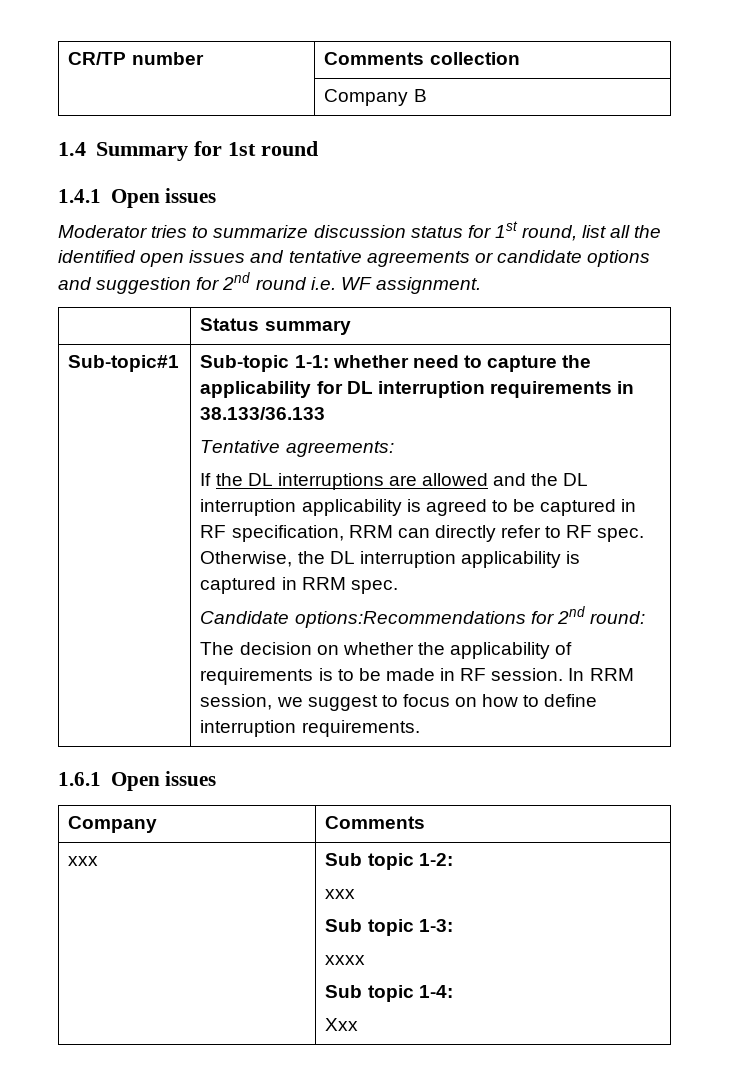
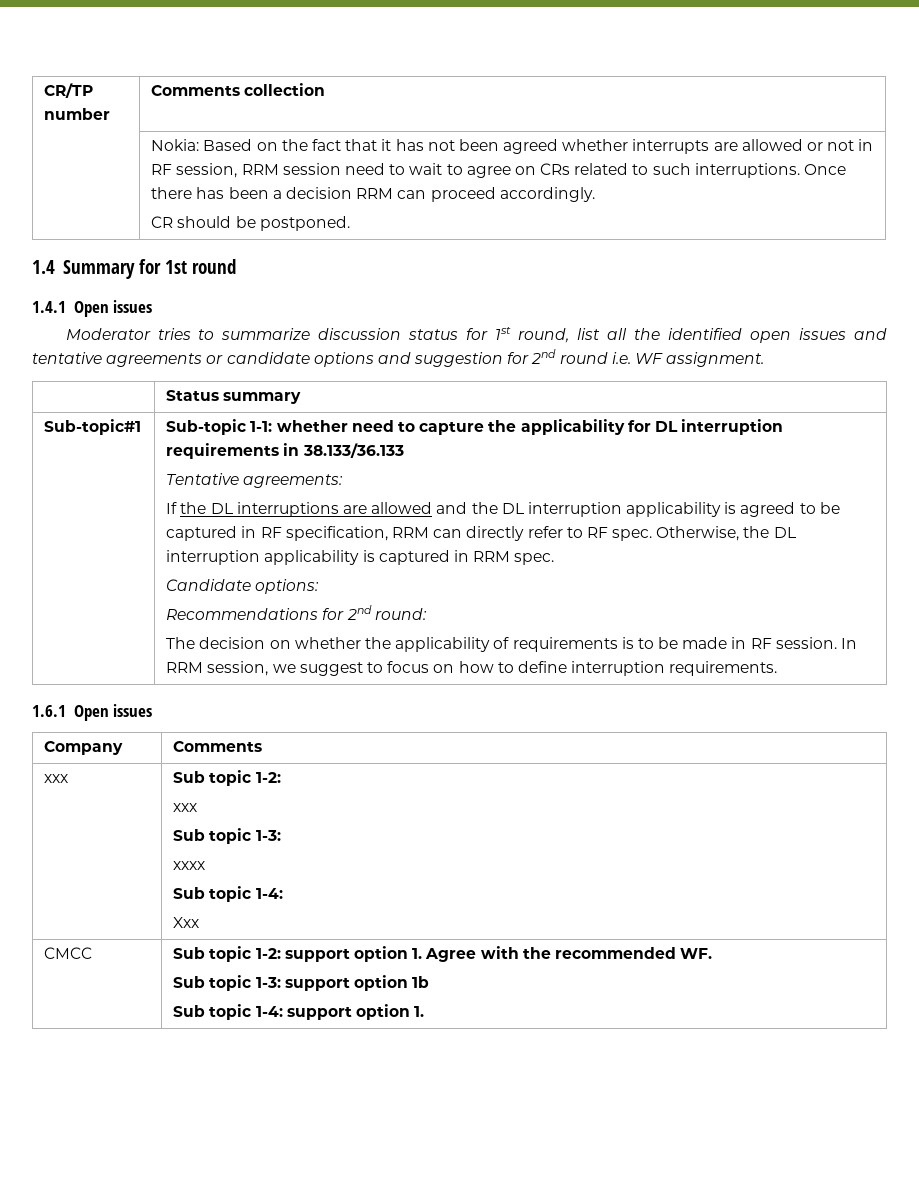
- Company B
+ Nokia: Based on the fact that it has not been agreed whether interrupts are allowed or not in RF session, RRM session need to wait to agree on CRs related to such interruptions. Once there has been a decision RRM can proceed accordingly.
+ CR should be postponed.
- Candidate options:Recommendations for 2nd round:
+ Candidate options:
+ Recommendations for 2nd round:
+ CMCC | Sub topic 1-2: support option 1. Agree with the recommended WF.
+ Sub topic 1-3: support option 1b
+ Sub topic 1-4: support option 1.

